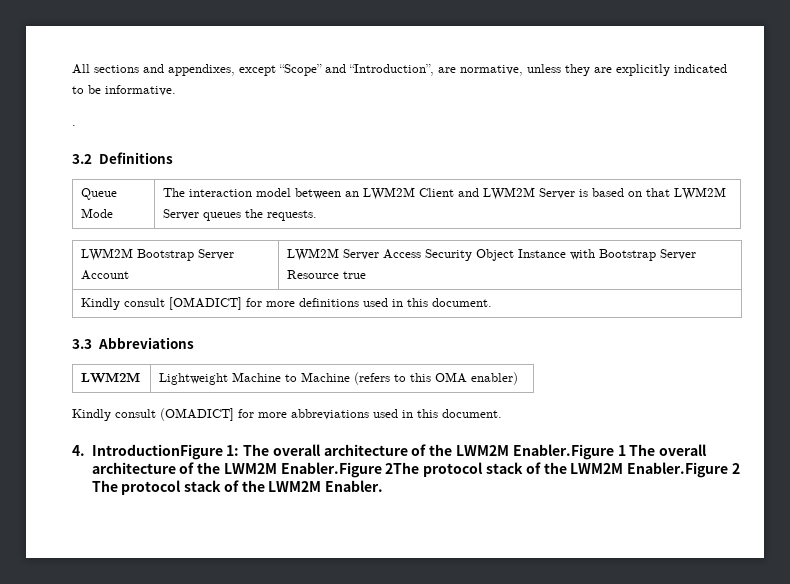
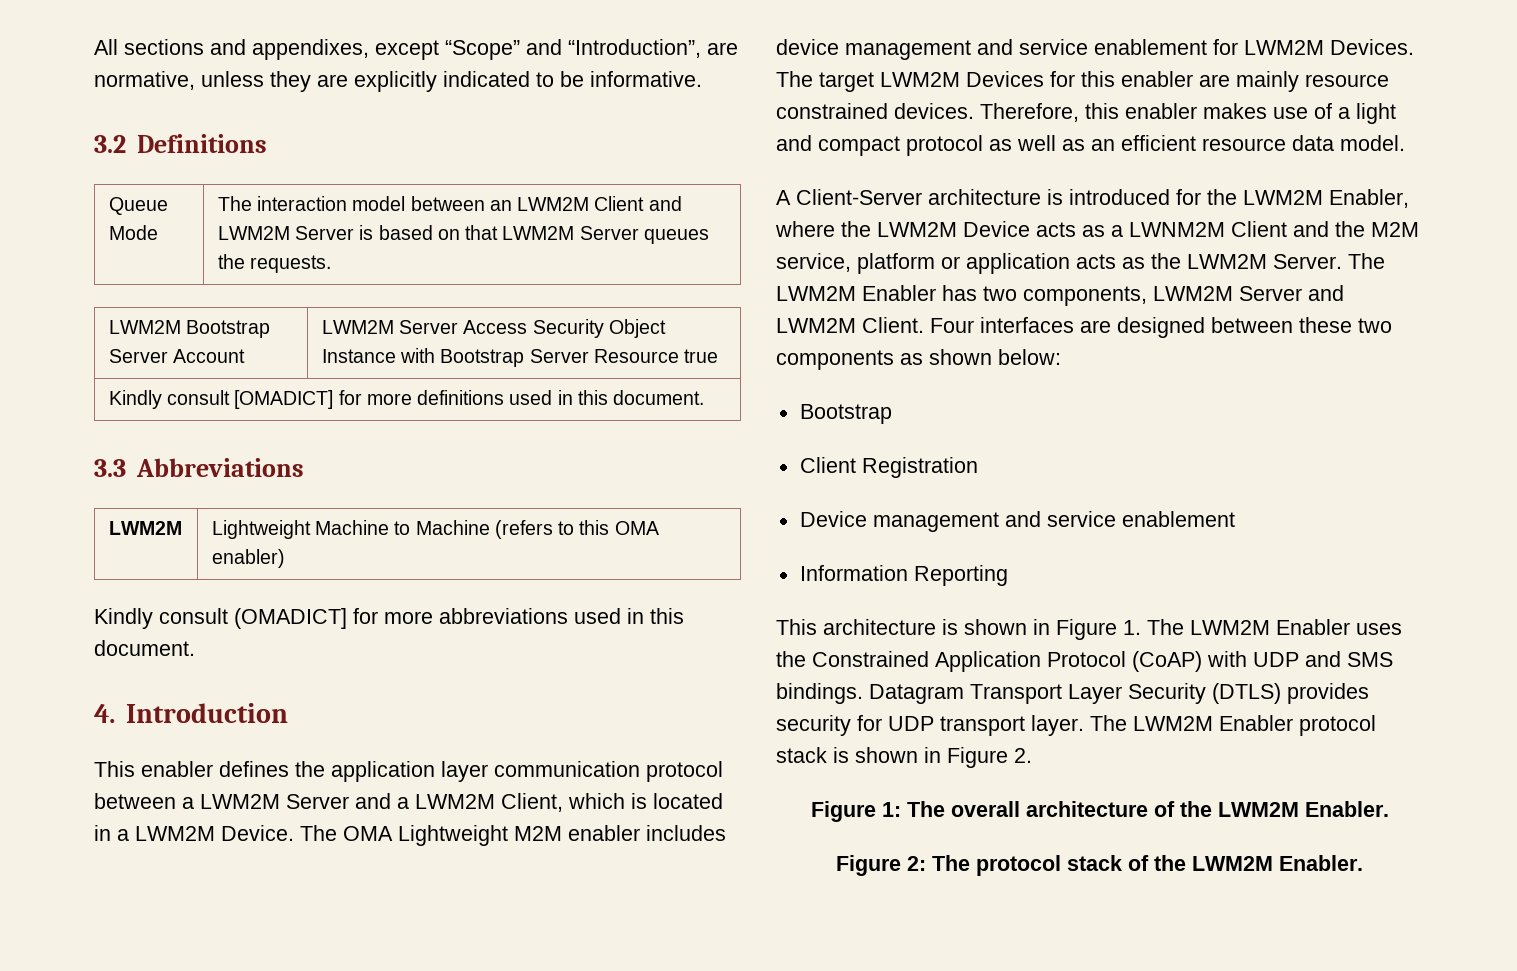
- .
- 4. IntroductionFigure 1: The overall architecture of the LWM2M Enabler.Figure 1 The overall architecture of the LWM2M Enabler.Figure 2The protocol stack of the LWM2M Enabler.Figure 2 The protocol stack of the LWM2M Enabler.
+ 4. Introduction
+ This enabler defines the application layer communication protocol between a LWM2M Server and a LWM2M Client, which is located in a LWM2M Device. The OMA Lightweight M2M enabler includes device management and service enablement for LWM2M Devices. The target LWM2M Devices for this enabler are mainly resource constrained devices. Therefore, this enabler makes use of a light and compact protocol as well as an efficient resource data model.
+ A Client-Server architecture is introduced for the LWM2M Enabler, where the LWM2M Device acts as a LWNM2M Client and the M2M service, platform or application acts as the LWM2M Server. The LWM2M Enabler has two components, LWM2M Server and LWM2M Client. Four interfaces are designed between these two components as shown below:
+ Bootstrap
+ Client Registration
+ Device management and service enablement
+ Information Reporting
+ This architecture is shown in Figure 1. The LWM2M Enabler uses the Constrained Application Protocol (CoAP) with UDP and SMS bindings. Datagram Transport Layer Security (DTLS) provides security for UDP transport layer. The LWM2M Enabler protocol stack is shown in Figure 2.
+ Figure 1: The overall architecture of the LWM2M Enabler.
+ Figure 2: The protocol stack of the LWM2M Enabler.

